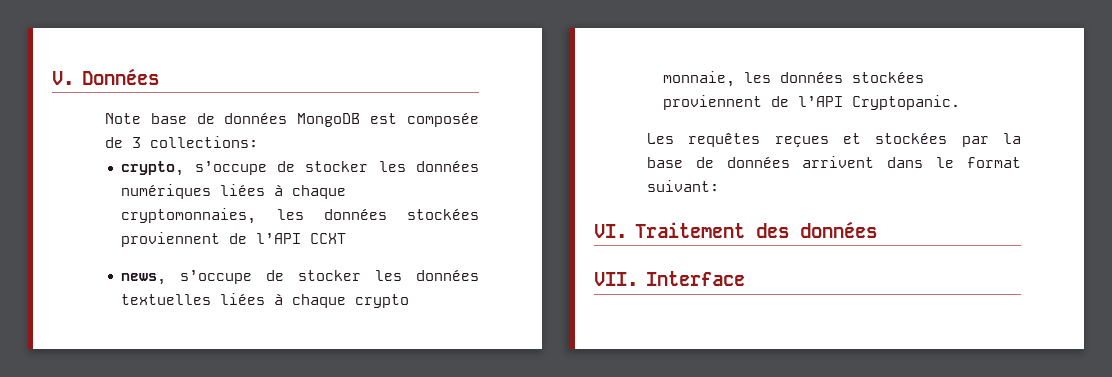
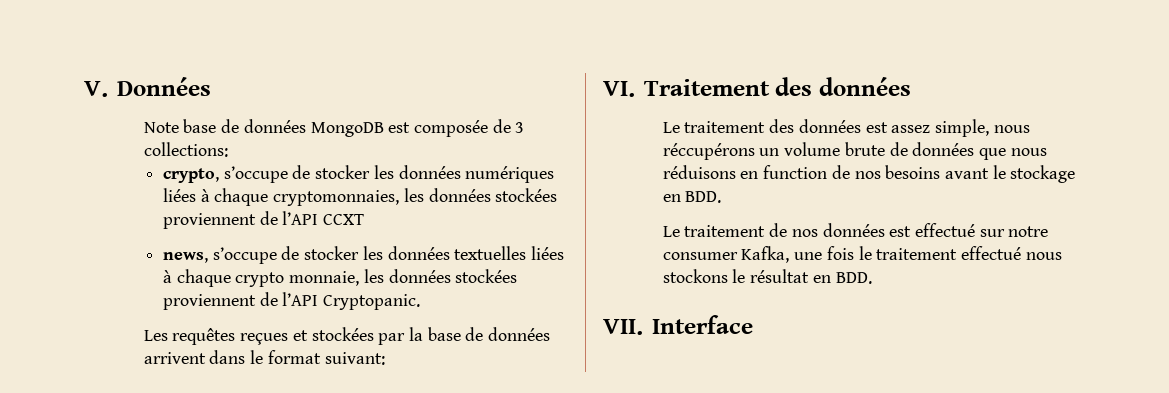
+ Le traitement des données est assez simple, nous réccupérons un volume brute de données que nous réduisons en function de nos besoins avant le stockage en BDD.
+ Le traitement de nos données est effectué sur notre consumer Kafka, une fois le traitement effectué nous stockons le résultat en BDD.

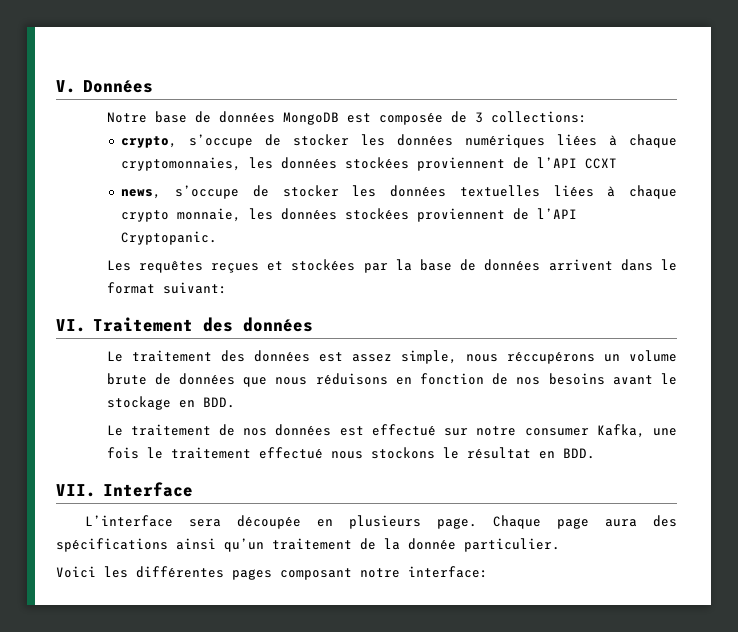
- Note base de données MongoDB est composée de 3 collections:
+ Notre base de données MongoDB est composée de 3 collections:
- Le traitement des données est assez simple, nous réccupérons un volume brute de données que nous réduisons en function de nos besoins avant le stockage en BDD.
+ Le traitement des données est assez simple, nous réccupérons un volume brute de données que nous réduisons en fonction de nos besoins avant le stockage en BDD.
+ L’interface sera découpée en plusieurs page. Chaque page aura des spécifications ainsi qu’un traitement de la donnée particulier.
+ Voici les différentes pages composant notre interface:

